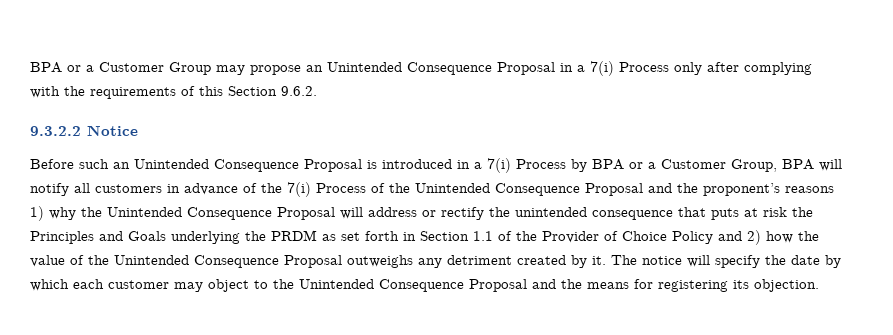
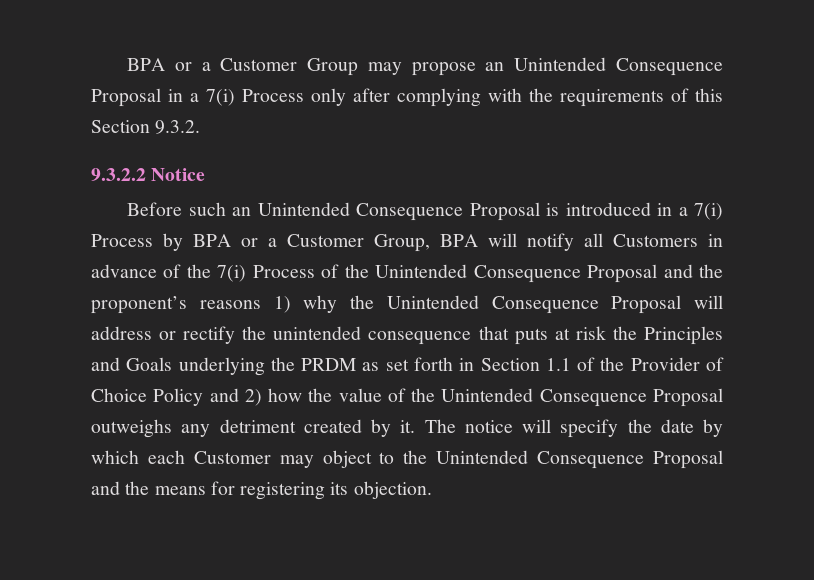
- BPA or a Customer Group may propose an Unintended Consequence Proposal in a 7(i) Process only after complying with the requirements of this Section 9.6.2.
+ BPA or a Customer Group may propose an Unintended Consequence Proposal in a 7(i) Process only after complying with the requirements of this Section 9.3.2.
- Before such an Unintended Consequence Proposal is introduced in a 7(i) Process by BPA or a Customer Group, BPA will notify all customers in advance of the 7(i) Process of the Unintended Consequence Proposal and the proponent’s reasons 1) why the Unintended Consequence Proposal will address or rectify the unintended consequence that puts at risk the Principles and Goals underlying the PRDM as set forth in Section 1.1 of the Provider of Choice Policy and 2) how the value of the Unintended Consequence Proposal outweighs any detriment created by it.
+ Before such an Unintended Consequence Proposal is introduced in a 7(i) Process by BPA or a Customer Group, BPA will notify all Customers in advance of the 7(i) Process of the Unintended Consequence Proposal and the proponent’s reasons 1) why the Unintended Consequence Proposal will address or rectify the unintended consequence that puts at risk the Principles and Goals underlying the PRDM as set forth in Section 1.1 of the Provider of Choice Policy and 2) how the value of the Unintended Consequence Proposal outweighs any detriment created by it.
- The notice will specify the date by which each customer may object to the Unintended Consequence Proposal and the means for registering its objection.
+ The notice will specify the date by which each Customer may object to the Unintended Consequence Proposal and the means for registering its objection.

